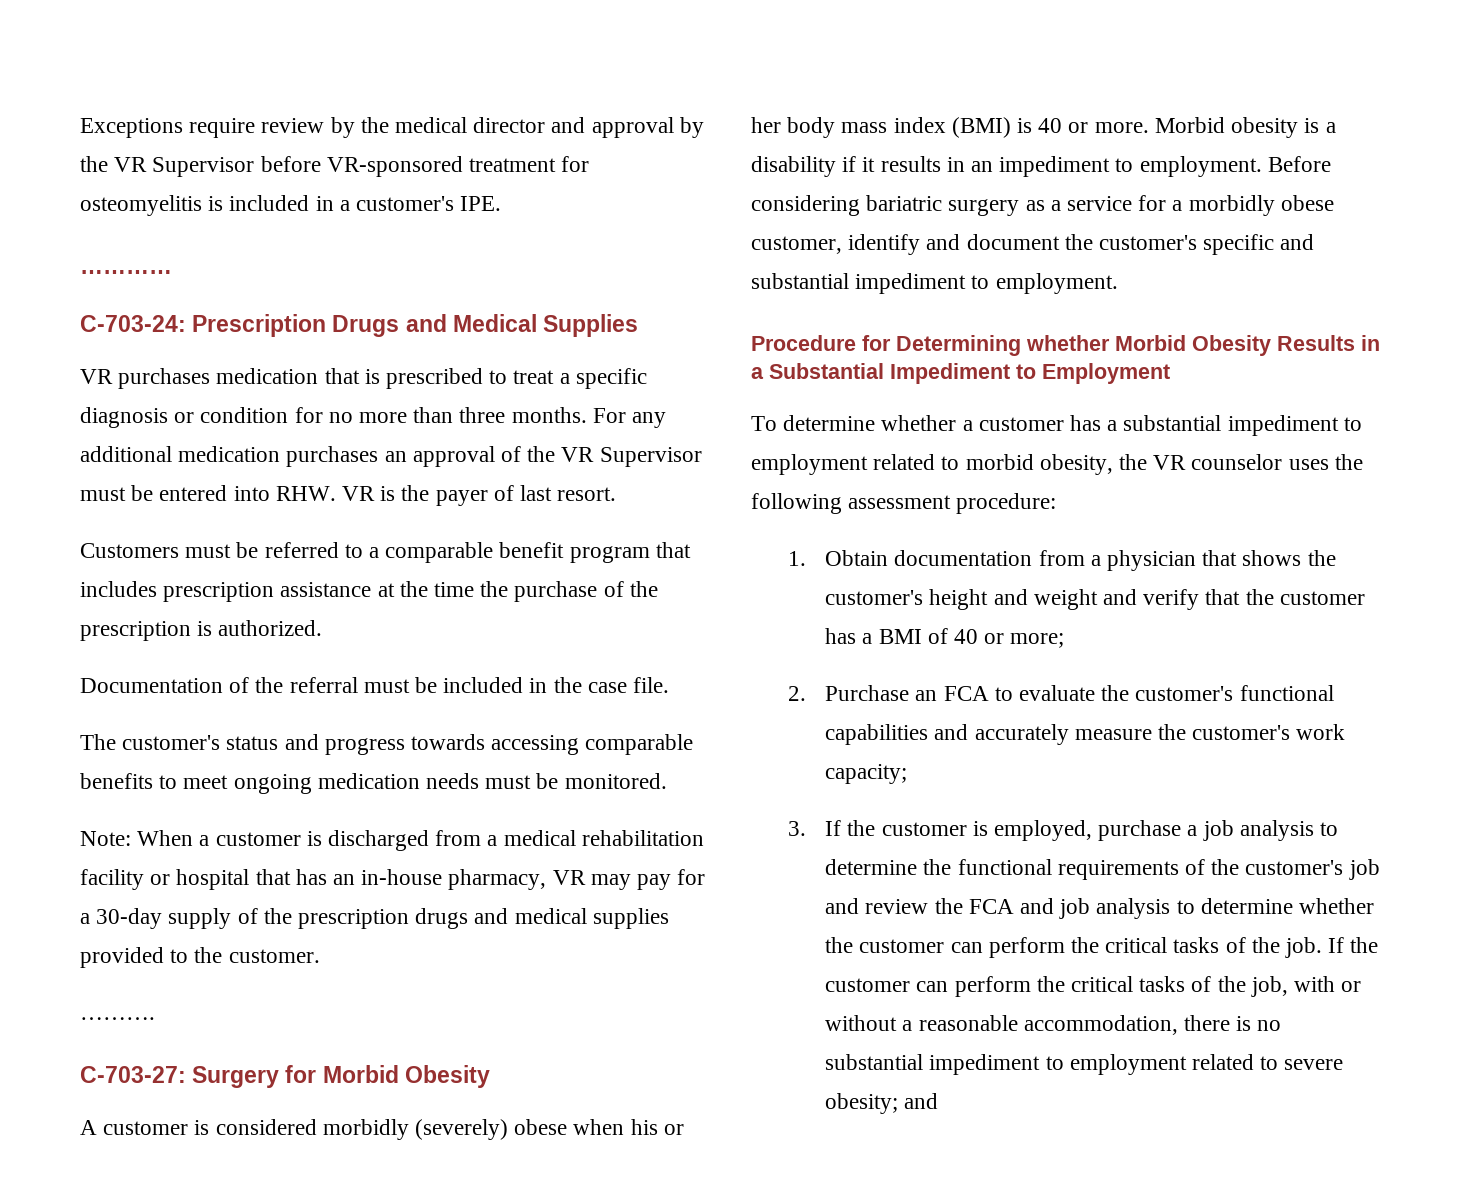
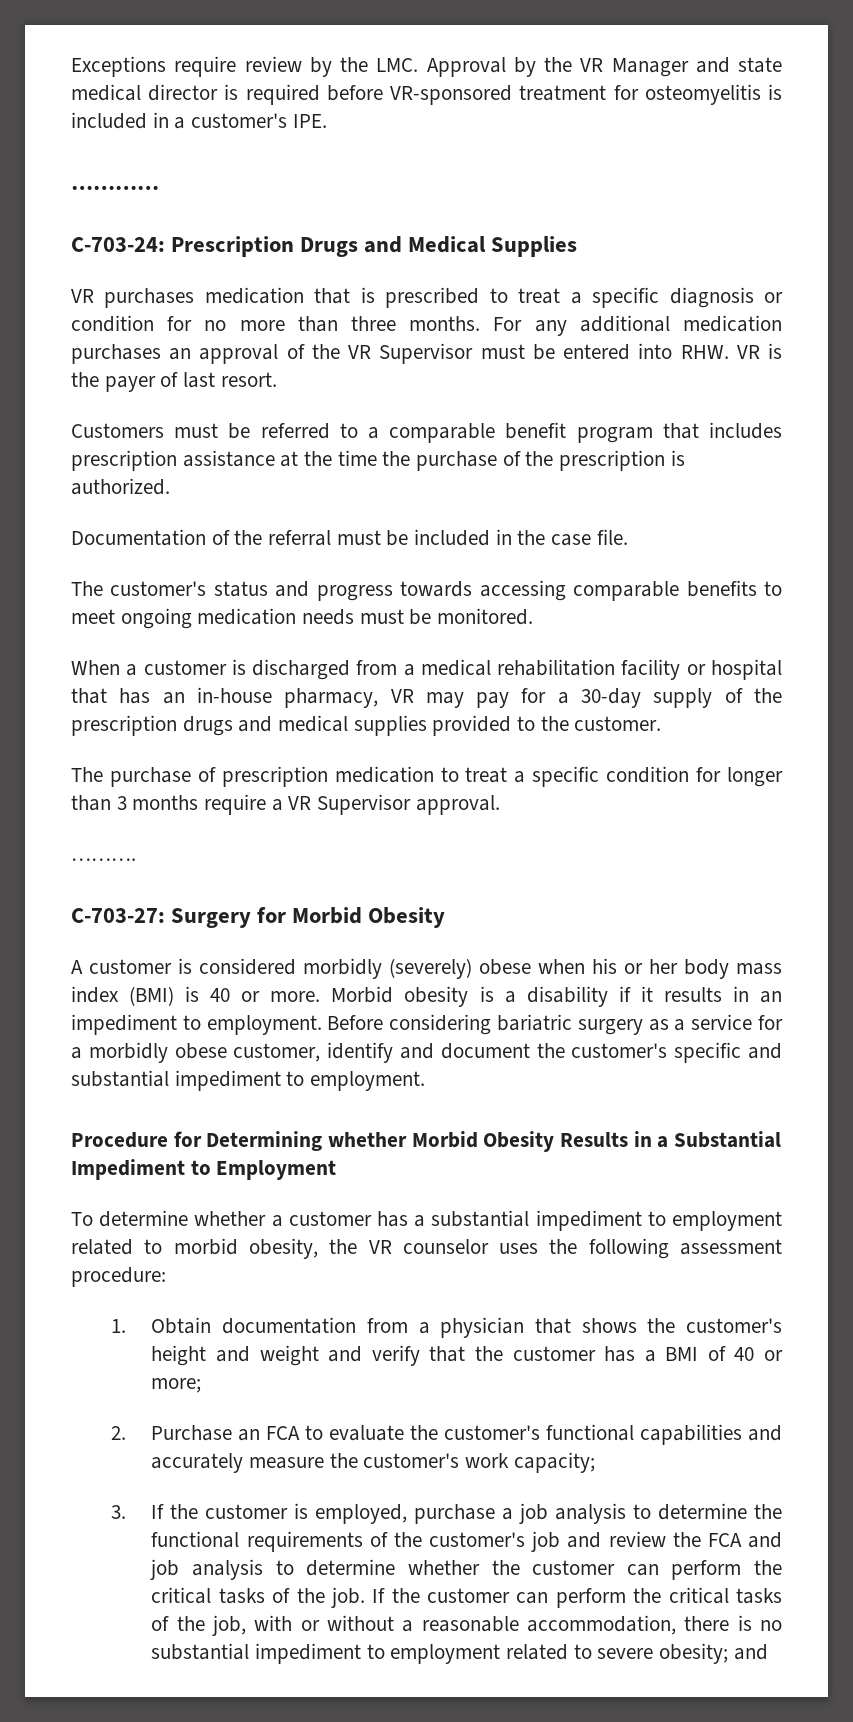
- Exceptions require review by the medical director and approval by the VR Supervisor before VR-sponsored treatment for osteomyelitis is included in a customer's IPE.
+ Exceptions require review by the LMC. Approval by the VR Manager and state medical director is required before VR-sponsored treatment for osteomyelitis is included in a customer's IPE.
- Note: When a customer is discharged from a medical rehabilitation facility or hospital that has an in-house pharmacy, VR may pay for a 30-day supply of the prescription drugs and medical supplies provided to the customer.
+ When a customer is discharged from a medical rehabilitation facility or hospital that has an in-house pharmacy, VR may pay for a 30-day supply of the prescription drugs and medical supplies provided to the customer.
+ The purchase of prescription medication to treat a specific condition for longer than 3 months require a VR Supervisor approval.

